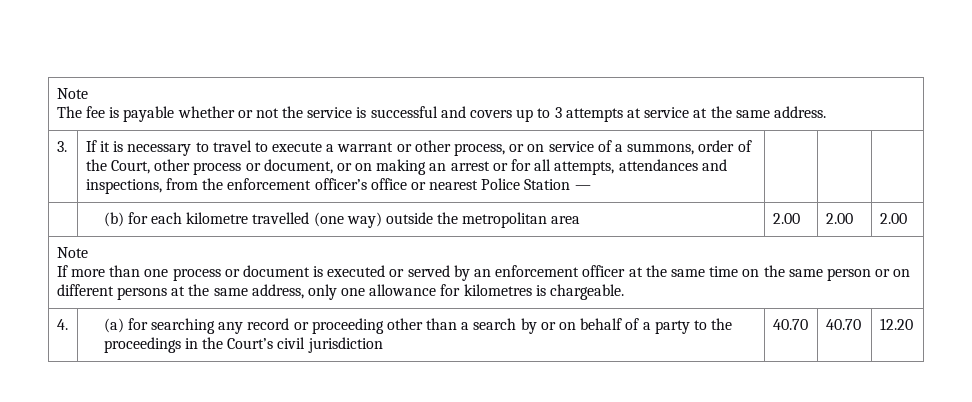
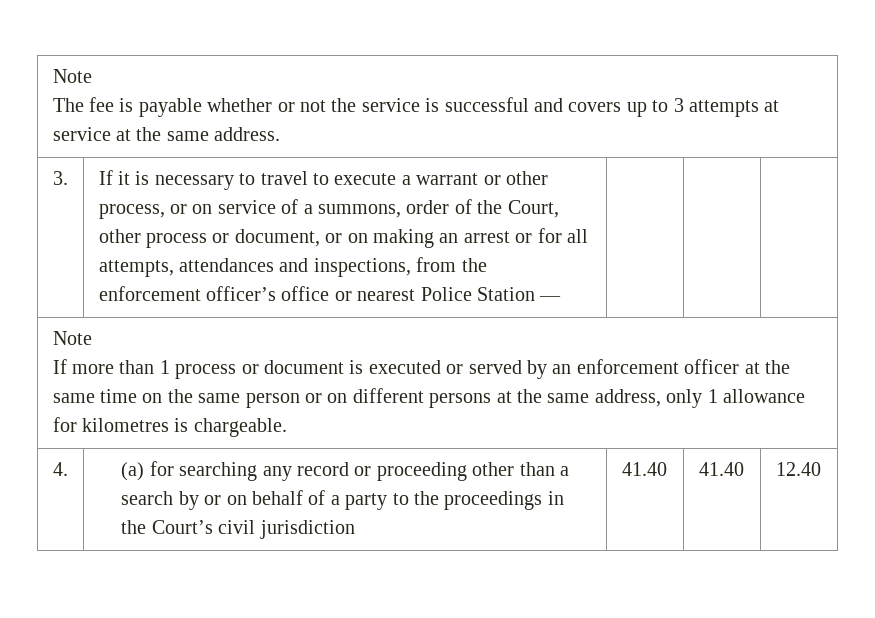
  If it is necessary to travel to execute a warrant or other process, or on service of a summons, order of the Court, other process or document, or on making an arrest or for all attempts, attendances and inspections, from the enforcement officer’s office or nearest Police Station — | | |
- | (b) for each kilometre travelled (one way) outside the metropolitan area | 2.00 | 2.00 | 2.00
  Note
- If more than one process or document is executed or served by an enforcement officer at the same time on the same person or on different persons at the same address, only one allowance for kilometres is chargeable.
+ If more than 1 process or document is executed or served by an enforcement officer at the same time on the same person or on different persons at the same address, only 1 allowance for kilometres is chargeable.
- 4. | (a) for searching any record or proceeding other than a search by or on behalf of a party to the proceedings in the Court’s civil jurisdiction | 40.70 | 40.70 | 12.20
+ 4. | (a) for searching any record or proceeding other than a search by or on behalf of a party to the proceedings in the Court’s civil jurisdiction | 41.40 | 41.40 | 12.40

